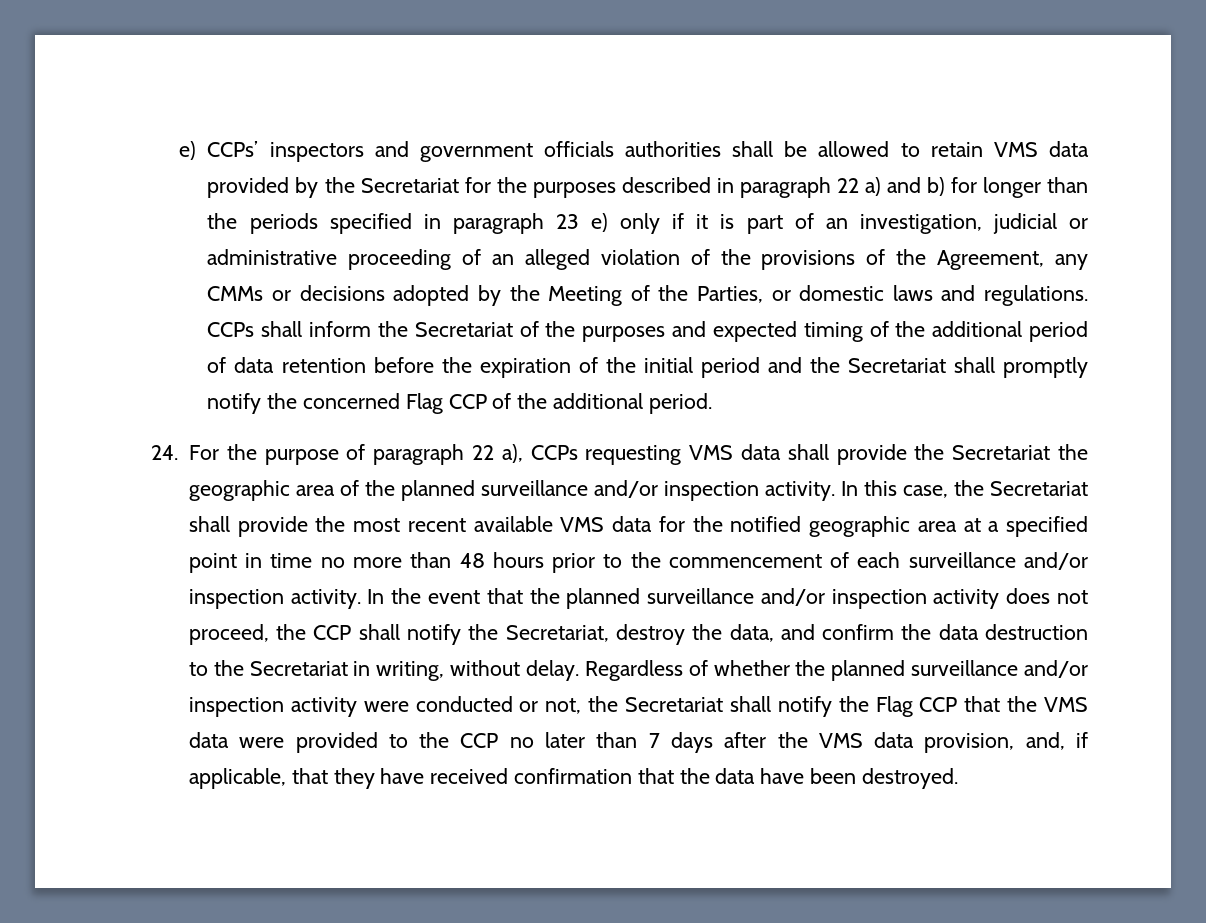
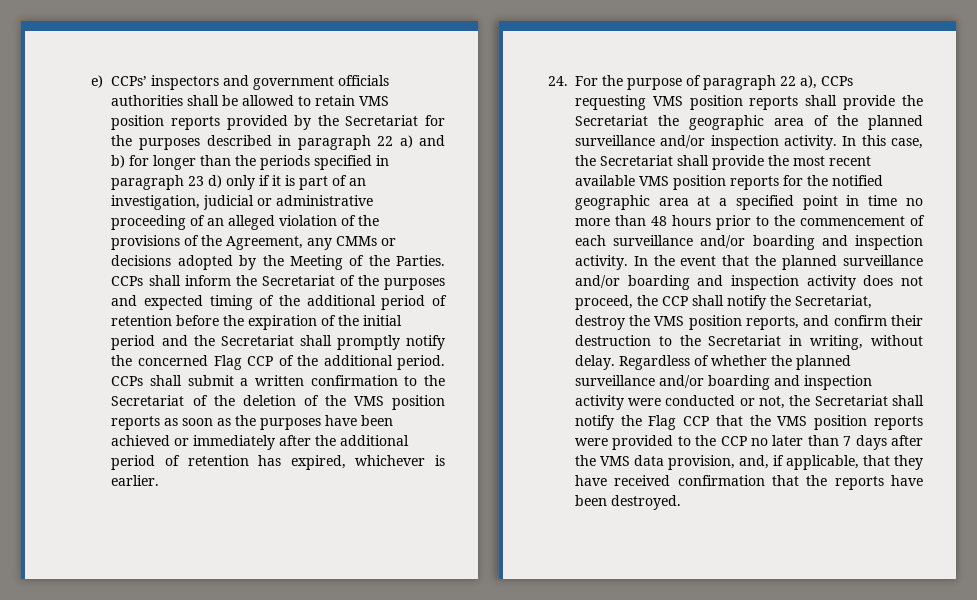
- e) CCPs’ inspectors and government officials authorities shall be allowed to retain VMS data provided by the Secretariat for the purposes described in paragraph 22 a) and b) for longer than the periods specified in paragraph 23 e) only if it is part of an investigation, judicial or administrative proceeding of an alleged violation of the provisions of the Agreement, any CMMs or decisions adopted by the Meeting of the Parties, or domestic laws and regulations.
+ e) CCPs’ inspectors and government officials authorities shall be allowed to retain VMS position reports provided by the Secretariat for the purposes described in paragraph 22 a) and b) for longer than the periods specified in paragraph 23 d) only if it is part of an investigation, judicial or administrative proceeding of an alleged violation of the provisions of the Agreement, any CMMs or decisions adopted by the Meeting of the Parties.
- CCPs shall inform the Secretariat of the purposes and expected timing of the additional period of data retention before the expiration of the initial period and the Secretariat shall promptly notify the concerned Flag CCP of the additional period.
+ CCPs shall inform the Secretariat of the purposes and expected timing of the additional period of retention before the expiration of the initial period and the Secretariat shall promptly notify the concerned Flag CCP of the additional period. CCPs shall submit a written confirmation to the Secretariat of the deletion of the VMS position reports as soon as the purposes have been achieved or immediately after the additional period of retention has expired, whichever is earlier.
- 24. For the purpose of paragraph 22 a), CCPs requesting VMS data shall provide the Secretariat the geographic area of the planned surveillance and/or inspection activity.
+ 24. For the purpose of paragraph 22 a), CCPs requesting VMS position reports shall provide the Secretariat the geographic area of the planned surveillance and/or inspection activity.
- In this case, the Secretariat shall provide the most recent available VMS data for the notified geographic area at a specified point in time no more than 48 hours prior to the commencement of each surveillance and/or inspection activity.
+ In this case, the Secretariat shall provide the most recent available VMS position reports for the notified geographic area at a specified point in time no more than 48 hours prior to the commencement of each surveillance and/or boarding and inspection activity.
- In the event that the planned surveillance and/or inspection activity does not proceed, the CCP shall notify the Secretariat, destroy the data, and confirm the data destruction to the Secretariat in writing, without delay.
+ In the event that the planned surveillance and/or boarding and inspection activity does not proceed, the CCP shall notify the Secretariat, destroy the VMS position reports, and confirm their destruction to the Secretariat in writing, without delay.
- Regardless of whether the planned surveillance and/or inspection activity were conducted or not, the Secretariat shall notify the Flag CCP that the VMS data were provided to the CCP no later than 7 days after the VMS data provision, and, if applicable, that they have received confirmation that the data have been destroyed.
+ Regardless of whether the planned surveillance and/or boarding and inspection activity were conducted or not, the Secretariat shall notify the Flag CCP that the VMS position reports were provided to the CCP no later than 7 days after the VMS data provision, and, if applicable, that they have received confirmation that the reports have been destroyed.

